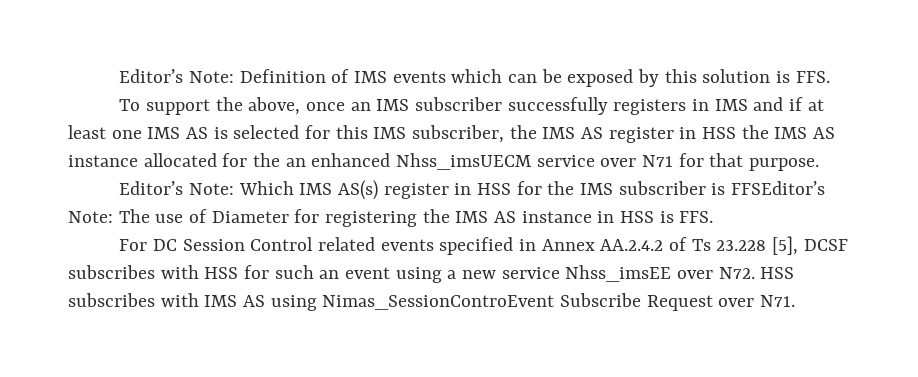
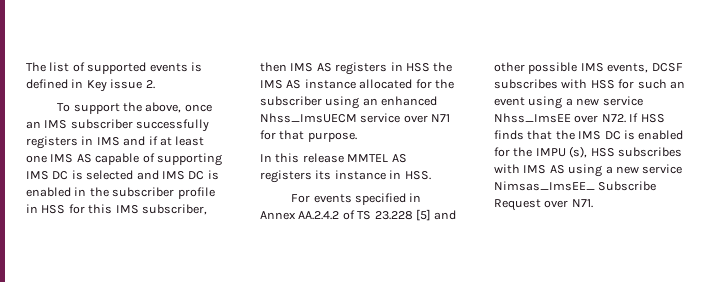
- Editor’s Note: Definition of IMS events which can be exposed by this solution is FFS.
+ The list of supported events is defined in Key issue 2.
- To support the above, once an IMS subscriber successfully registers in IMS and if at least one IMS AS is selected for this IMS subscriber, the IMS AS register in HSS the IMS AS instance allocated for the an enhanced Nhss_imsUECM service over N71 for that purpose.
+ To support the above, once an IMS subscriber successfully registers in IMS and if at least one IMS AS capable of supporting IMS DC is selected and IMS DC is enabled in the subscriber profile in HSS for this IMS subscriber, then IMS AS registers in HSS the IMS AS instance allocated for the subscriber using an enhanced Nhss_ImsUECM service over N71 for that purpose.
- Editor’s Note: Which IMS AS(s) register in HSS for the IMS subscriber is FFSEditor’s Note: The use of Diameter for registering the IMS AS instance in HSS is FFS.
- For DC Session Control related events specified in Annex AA.2.4.2 of Ts 23.228 [5], DCSF subscribes with HSS for such an event using a new service Nhss_imsEE over N72. HSS subscribes with IMS AS using Nimas_SessionControEvent Subscribe Request over N71.
+ In this release MMTEL AS registers its instance in HSS.
+ For events specified in Annex AA.2.4.2 of TS 23.228 [5] and other possible IMS events, DCSF subscribes with HSS for such an event using a new service Nhss_ImsEE over N72. If HSS finds that the IMS DC is enabled for the IMPU (s), HSS subscribes with IMS AS using a new service Nimsas_ImsEE_ Subscribe Request over N71.

